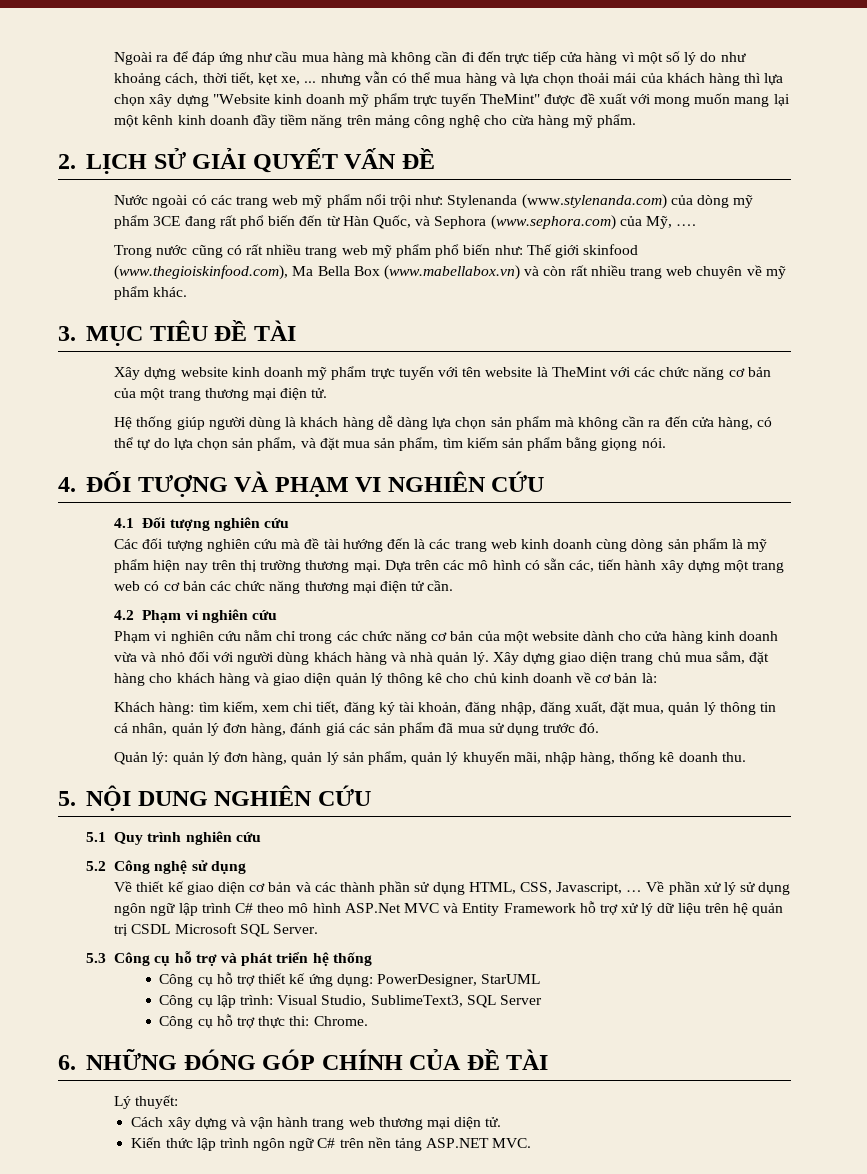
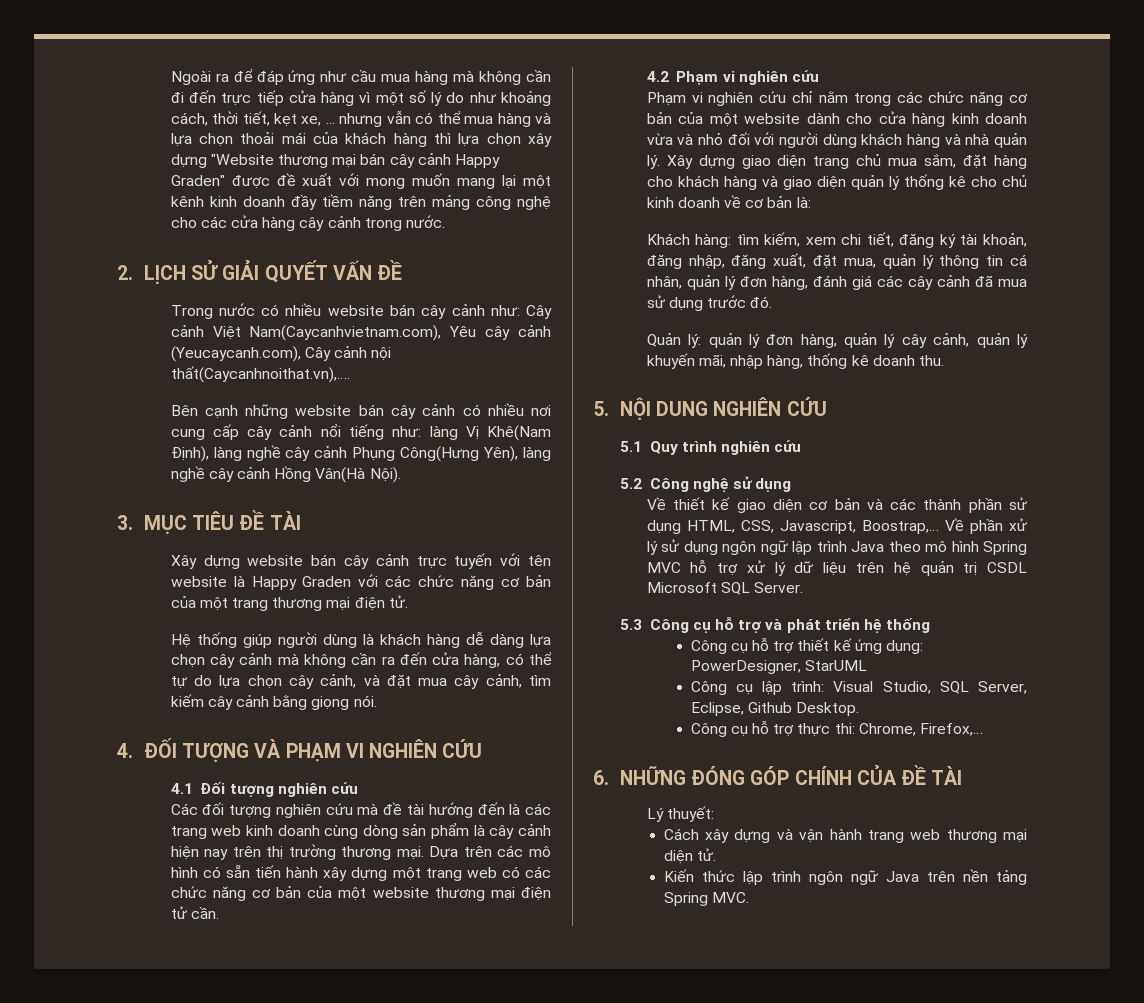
- Ngoài ra để đáp ứng như cầu mua hàng mà không cần đi đến trực tiếp cửa hàng vì một số lý do như khoảng cách, thời tiết, kẹt xe, ... nhưng vẫn có thể mua hàng và lựa chọn thoải mái của khách hàng thì lựa chọn xây dựng "Website kinh doanh mỹ phẩm trực tuyến TheMint" được đề xuất với mong muốn mang lại một kênh kinh doanh đầy tiềm năng trên mảng công nghệ cho cừa hàng mỹ phẩm.
+ Ngoài ra để đáp ứng như cầu mua hàng mà không cần đi đến trực tiếp cửa hàng vì một số lý do như khoảng cách, thời tiết, kẹt xe, ... nhưng vẫn có thể mua hàng và lựa chọn thoải mái của khách hàng thì lựa chọn xây dựng "Website thương mại bán cây cảnh Happy Graden" được đề xuất với mong muốn mang lại một kênh kinh doanh đầy tiềm năng trên mảng công nghệ cho các cửa hàng cây cảnh trong nước.
- Nước ngoài có các trang web mỹ phẩm nổi trội như: Stylenanda (www.stylenanda.com) của dòng mỹ phẩm 3CE đang rất phổ biến đến từ Hàn Quốc, và Sephora (www.sephora.com) của Mỹ, ….
- Trong nước cũng có rất nhiều trang web mỹ phẩm phổ biến như: Thế giới skinfood (www.thegioiskinfood.com), Ma Bella Box (www.mabellabox.vn) và còn rất nhiều trang web chuyên về mỹ phẩm khác.
+ Trong nước có nhiều website bán cây cảnh như: Cây cảnh Việt Nam(Caycanhvietnam.com), Yêu cây cảnh (Yeucaycanh.com), Cây cảnh nội thất(Caycanhnoithat.vn),….
+ Bên cạnh những website bán cây cảnh có nhiều nơi cung cấp cây cảnh nổi tiếng như: làng Vị Khê(Nam Định), làng nghề cây cảnh Phụng Công(Hưng Yên), làng nghề cây cảnh Hồng Vân(Hà Nội).
- Xây dựng website kinh doanh mỹ phẩm trực tuyến với tên website là TheMint với các chức năng cơ bản của một trang thương mại điện tử.
+ Xây dựng website bán cây cảnh trực tuyến với tên website là Happy Graden với các chức năng cơ bản của một trang thương mại điện tử.
- Hệ thống giúp người dùng là khách hàng dễ dàng lựa chọn sản phẩm mà không cần ra đến cửa hàng, có thể tự do lựa chọn sản phẩm, và đặt mua sản phẩm, tìm kiếm sản phẩm bằng giọng nói.
+ Hệ thống giúp người dùng là khách hàng dễ dàng lựa chọn cây cảnh mà không cần ra đến cửa hàng, có thể tự do lựa chọn cây cảnh, và đặt mua cây cảnh, tìm kiếm cây cảnh bằng giọng nói.
- Các đối tượng nghiên cứu mà đề tài hướng đến là các trang web kinh doanh cùng dòng sản phẩm là mỹ phẩm hiện nay trên thị trường thương mại.
+ Các đối tượng nghiên cứu mà đề tài hướng đến là các trang web kinh doanh cùng dòng sản phẩm là cây cảnh hiện nay trên thị trường thương mại.
- Dựa trên các mô hình có sẵn các, tiến hành xây dựng một trang web có cơ bản các chức năng thương mại điện tử cần.
+ Dựa trên các mô hình có sẵn tiến hành xây dựng một trang web có các chức năng cơ bản của một website thương mại điện tử cần.
- Phạm vi nghiên cứu nằm chỉ trong các chức năng cơ bản của một website dành cho cửa hàng kinh doanh vừa và nhỏ đối với người dùng khách hàng và nhà quản lý.
+ Phạm vi nghiên cứu chỉ nằm trong các chức năng cơ bản của một website dành cho cửa hàng kinh doanh vừa và nhỏ đối với người dùng khách hàng và nhà quản lý.
- Xây dựng giao diện trang chủ mua sắm, đặt hàng cho khách hàng và giao diện quản lý thông kê cho chủ kinh doanh về cơ bản là:
+ Xây dựng giao diện trang chủ mua sắm, đặt hàng cho khách hàng và giao diện quản lý thống kê cho chủ kinh doanh về cơ bản là:
- Khách hàng: tìm kiếm, xem chi tiết, đăng ký tài khoản, đăng nhập, đăng xuất, đặt mua, quản lý thông tin cá nhân, quản lý đơn hàng, đánh giá các sản phẩm đã mua sử dụng trước đó.
+ Khách hàng: tìm kiếm, xem chi tiết, đăng ký tài khoản, đăng nhập, đăng xuất, đặt mua, quản lý thông tin cá nhân, quản lý đơn hàng, đánh giá các cây cảnh đã mua sử dụng trước đó.
- Quản lý: quản lý đơn hàng, quản lý sản phẩm, quản lý khuyến mãi, nhập hàng, thống kê doanh thu.
+ Quản lý: quản lý đơn hàng, quản lý cây cảnh, quản lý khuyến mãi, nhập hàng, thống kê doanh thu.
- Về thiết kế giao diện cơ bản và các thành phần sử dụng HTML, CSS, Javascript, …
+ Về thiết kế giao diện cơ bản và các thành phần sử dụng HTML, CSS, Javascript, Boostrap,…
- Về phần xử lý sử dụng ngôn ngữ lập trình C# theo mô hình ASP.Net MVC và Entity Framework hỗ trợ xử lý dữ liệu trên hệ quản trị CSDL Microsoft SQL Server.
+ Về phần xử lý sử dụng ngôn ngữ lập trình Java theo mô hình Spring MVC hỗ trợ xử lý dữ liệu trên hệ quản trị CSDL Microsoft SQL Server.
- Công cụ lập trình: Visual Studio, SublimeText3, SQL Server
+ Công cụ lập trình: Visual Studio, SQL Server, Eclipse, Github Desktop.
- Công cụ hỗ trợ thực thi: Chrome.
+ Công cụ hỗ trợ thực thi: Chrome, Firefox,…
- Kiến thức lập trình ngôn ngữ C# trên nền tảng ASP.NET MVC.
+ Kiến thức lập trình ngôn ngữ Java trên nền tảng Spring MVC.

